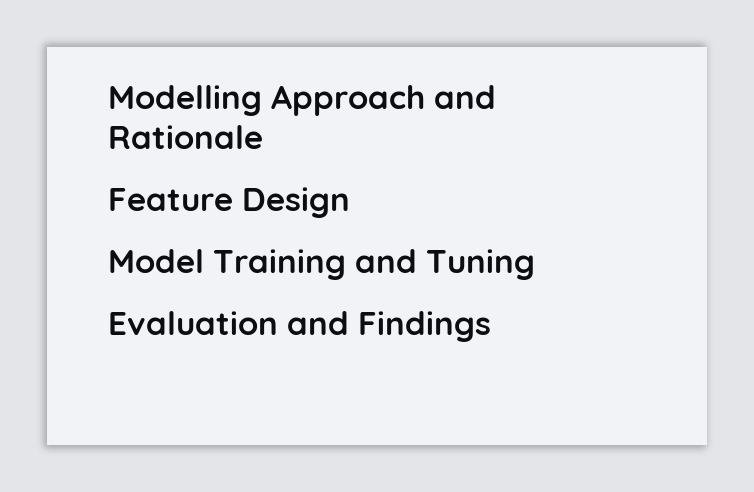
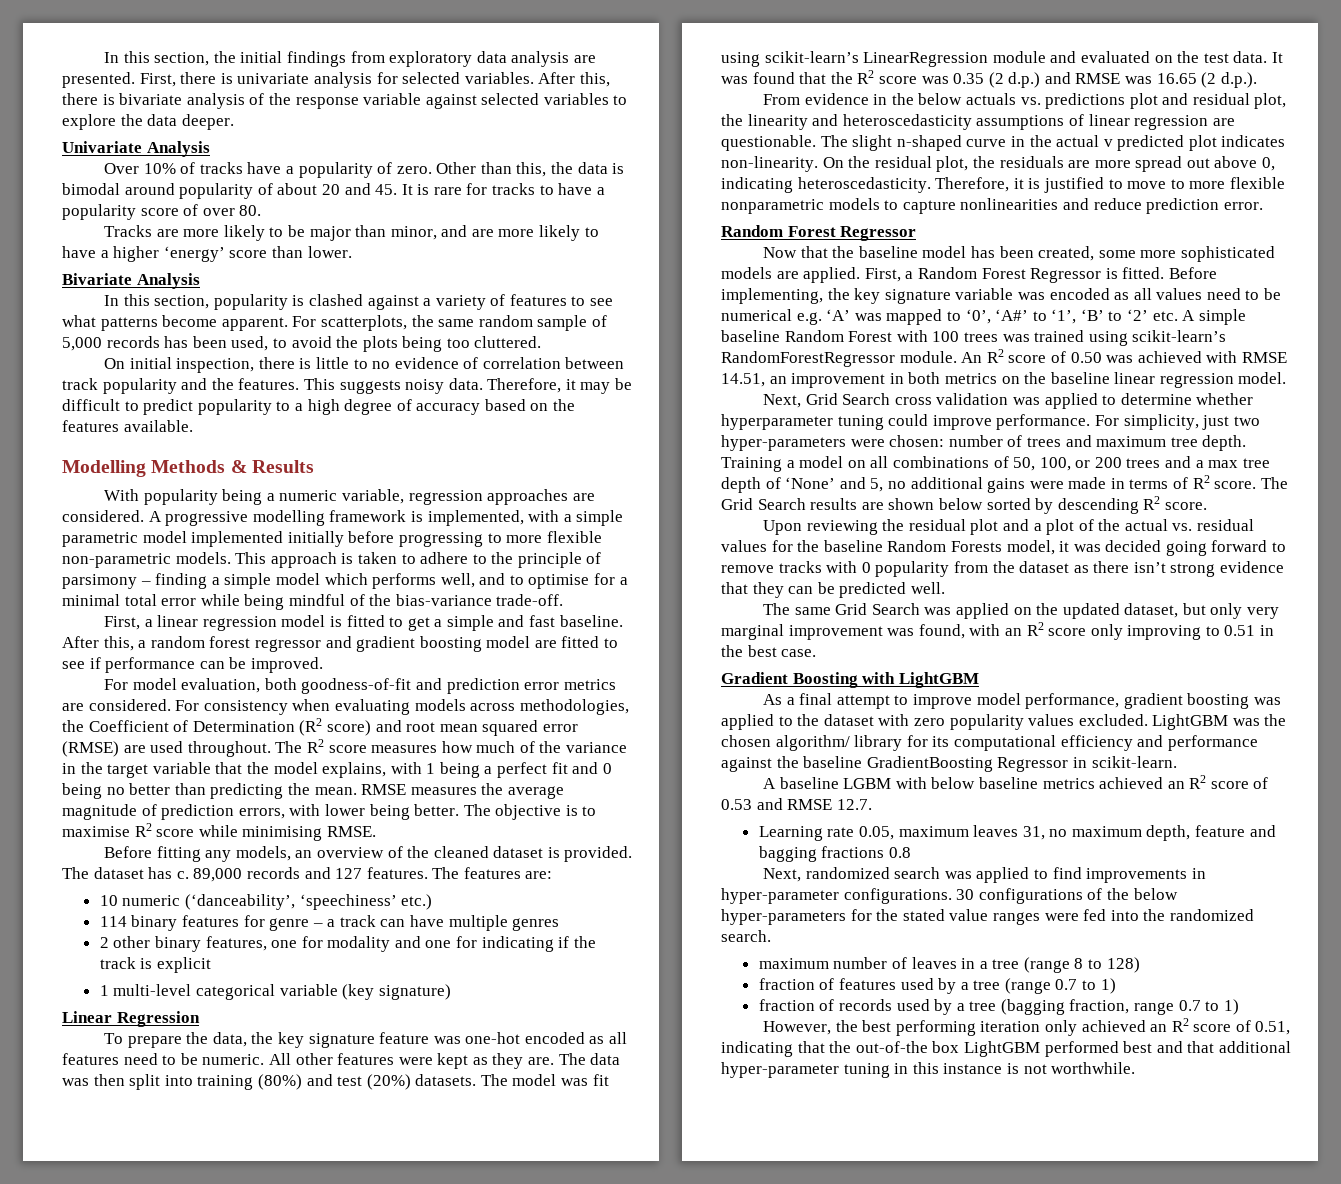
- Modelling Approach and Rationale
- Feature Design
- Model Training and Tuning
- Evaluation and Findings
+ In this section, the initial findings from exploratory data analysis are presented. First, there is univariate analysis for selected variables. After this, there is bivariate analysis of the response variable against selected variables to explore the data deeper.
+ Univariate Analysis
+ Over 10% of tracks have a popularity of zero. Other than this, the data is bimodal around popularity of about 20 and 45. It is rare for tracks to have a popularity score of over 80.
+ Tracks are more likely to be major than minor, and are more likely to have a higher ‘energy’ score than lower.
+ Bivariate Analysis
+ In this section, popularity is clashed against a variety of features to see what patterns become apparent. For scatterplots, the same random sample of 5,000 records has been used, to avoid the plots being too cluttered.
+ On initial inspection, there is little to no evidence of correlation between track popularity and the features. This suggests noisy data. Therefore, it may be difficult to predict popularity to a high degree of accuracy based on the features available.
+ Modelling Methods & Results
+ With popularity being a numeric variable, regression approaches are considered. A progressive modelling framework is implemented, with a simple parametric model implemented initially before progressing to more flexible non-parametric models. This approach is taken to adhere to the principle of parsimony – finding a simple model which performs well, and to optimise for a minimal total error while being mindful of the bias-variance trade-off.
+ First, a linear regression model is fitted to get a simple and fast baseline. After this, a random forest regressor and gradient boosting model are fitted to see if performance can be improved.
+ For model evaluation, both goodness-of-fit and prediction error metrics are considered. For consistency when evaluating models across methodologies, the Coefficient of Determination (R2 score) and root mean squared error (RMSE) are used throughout. The R2 score measures how much of the variance in the target variable that the model explains, with 1 being a perfect fit and 0 being no better than predicting the mean. RMSE measures the average magnitude of prediction errors, with lower being better. The objective is to maximise R2 score while minimising RMSE.
+ Before fitting any models, an overview of the cleaned dataset is provided. The dataset has c. 89,000 records and 127 features. The features are:
+ 10 numeric (‘danceability’, ‘speechiness’ etc.)
+ 114 binary features for genre – a track can have multiple genres
+ 2 other binary features, one for modality and one for indicating if the track is explicit
+ 1 multi-level categorical variable (key signature)
+ Linear Regression
+ To prepare the data, the key signature feature was one-hot encoded as all features need to be numeric. All other features were kept as they are. The data was then split into training (80%) and test (20%) datasets. The model was fit using scikit-learn’s LinearRegression module and evaluated on the test data. It was found that the R2 score was 0.35 (2 d.p.) and RMSE was 16.65 (2 d.p.).
+ From evidence in the below actuals vs. predictions plot and residual plot, the linearity and heteroscedasticity assumptions of linear regression are questionable. The slight n-shaped curve in the actual v predicted plot indicates non-linearity. On the residual plot, the residuals are more spread out above 0, indicating heteroscedasticity. Therefore, it is justified to move to more flexible nonparametric models to capture nonlinearities and reduce prediction error.
+ Random Forest Regressor
+ Now that the baseline model has been created, some more sophisticated models are applied. First, a Random Forest Regressor is fitted. Before implementing, the key signature variable was encoded as all values need to be numerical e.g. ‘A’ was mapped to ‘0’, ‘A#’ to ‘1’, ‘B’ to ‘2’ etc. A simple baseline Random Forest with 100 trees was trained using scikit-learn’s RandomForestRegressor module. An R2 score of 0.50 was achieved with RMSE 14.51, an improvement in both metrics on the baseline linear regression model.
+ Next, Grid Search cross validation was applied to determine whether hyperparameter tuning could improve performance. For simplicity, just two hyper-parameters were chosen: number of trees and maximum tree depth. Training a model on all combinations of 50, 100, or 200 trees and a max tree depth of ‘None’ and 5, no additional gains were made in terms of R2 score. The Grid Search results are shown below sorted by descending R2 score.
+ Upon reviewing the residual plot and a plot of the actual vs. residual values for the baseline Random Forests model, it was decided going forward to remove tracks with 0 popularity from the dataset as there isn’t strong evidence that they can be predicted well.
+ The same Grid Search was applied on the updated dataset, but only very marginal improvement was found, with an R2 score only improving to 0.51 in the best case.
+ Gradient Boosting with LightGBM
+ As a final attempt to improve model performance, gradient boosting was applied to the dataset with zero popularity values excluded. LightGBM was the chosen algorithm/ library for its computational efficiency and performance against the baseline GradientBoosting Regressor in scikit-learn.
+ A baseline LGBM with below baseline metrics achieved an R2 score of 0.53 and RMSE 12.7.
+ Learning rate 0.05, maximum leaves 31, no maximum depth, feature and bagging fractions 0.8
+ Next, randomized search was applied to find improvements in hyper-parameter configurations. 30 configurations of the below hyper-parameters for the stated value ranges were fed into the randomized search.
+ maximum number of leaves in a tree (range 8 to 128)
+ fraction of features used by a tree (range 0.7 to 1)
+ fraction of records used by a tree (bagging fraction, range 0.7 to 1)
+ However, the best performing iteration only achieved an R2 score of 0.51, indicating that the out-of-the box LightGBM performed best and that additional hyper-parameter tuning in this instance is not worthwhile.

